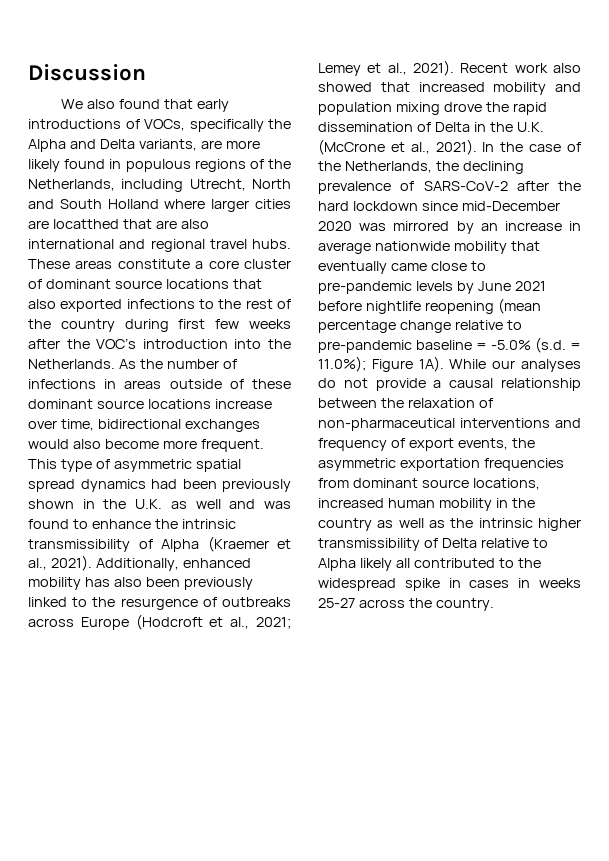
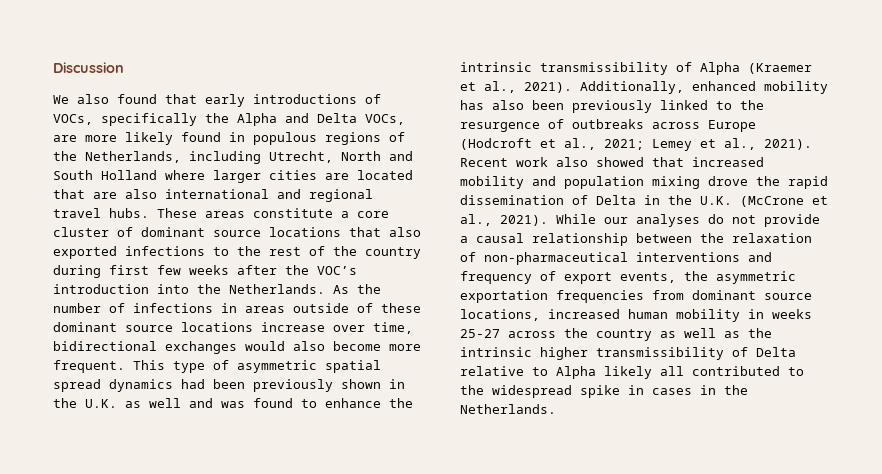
- We also found that early introductions of VOCs, specifically the Alpha and Delta variants, are more likely found in populous regions of the Netherlands, including Utrecht, North and South Holland where larger cities are locatthed that are also international and regional travel hubs.
+ We also found that early introductions of VOCs, specifically the Alpha and Delta VOCs, are more likely found in populous regions of the Netherlands, including Utrecht, North and South Holland where larger cities are located that are also international and regional travel hubs.
- In the case of the Netherlands, the declining prevalence of SARS-CoV-2 after the hard lockdown since mid-December 2020 was mirrored by an increase in average nationwide mobility that eventually came close to pre-pandemic levels by June 2021 before nightlife reopening (mean percentage change relative to pre-pandemic baseline = -5.0% (s.d. = 11.0%); Figure 1A).
- While our analyses do not provide a causal relationship between the relaxation of non-pharmaceutical interventions and frequency of export events, the asymmetric exportation frequencies from dominant source locations, increased human mobility in the country as well as the intrinsic higher transmissibility of Delta relative to Alpha likely all contributed to the widespread spike in cases in weeks 25-27 across the country.
+ While our analyses do not provide a causal relationship between the relaxation of non-pharmaceutical interventions and frequency of export events, the asymmetric exportation frequencies from dominant source locations, increased human mobility in weeks 25-27 across the country as well as the intrinsic higher transmissibility of Delta relative to Alpha likely all contributed to the widespread spike in cases in the Netherlands.

